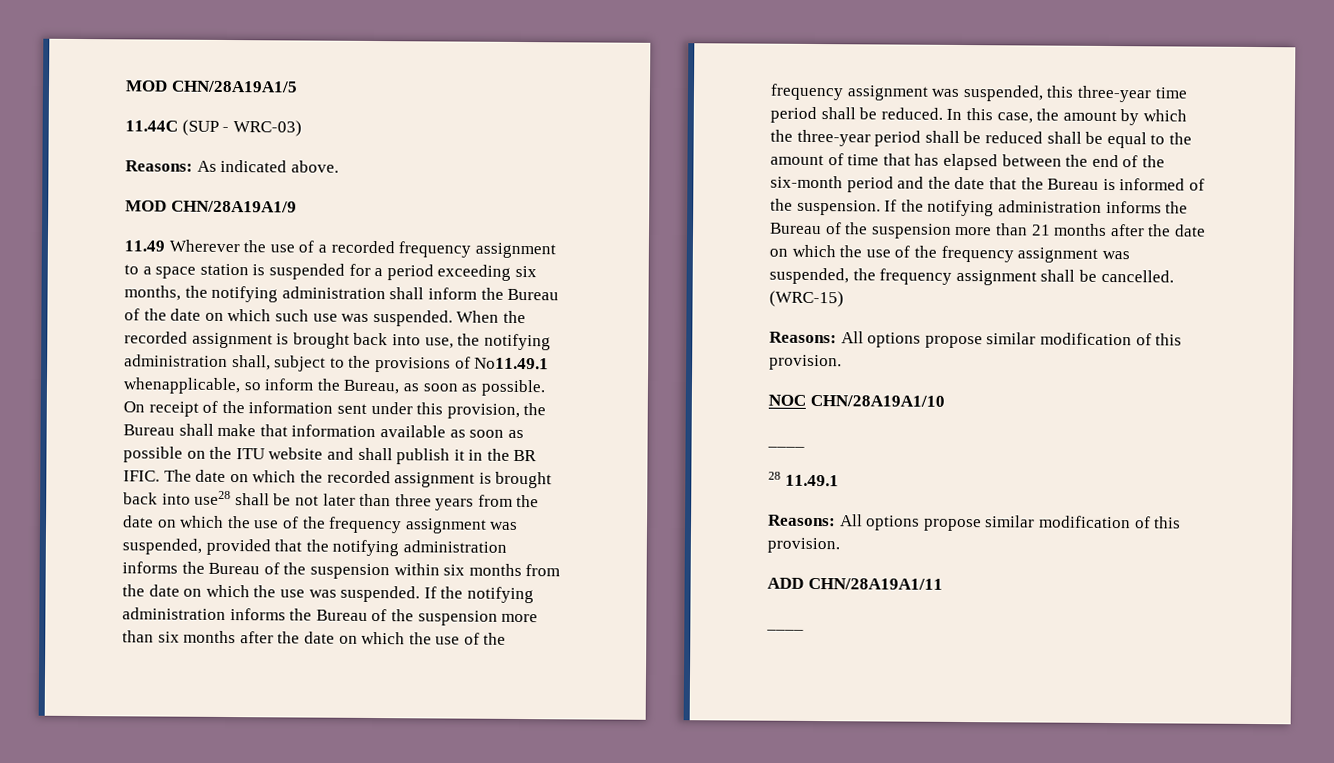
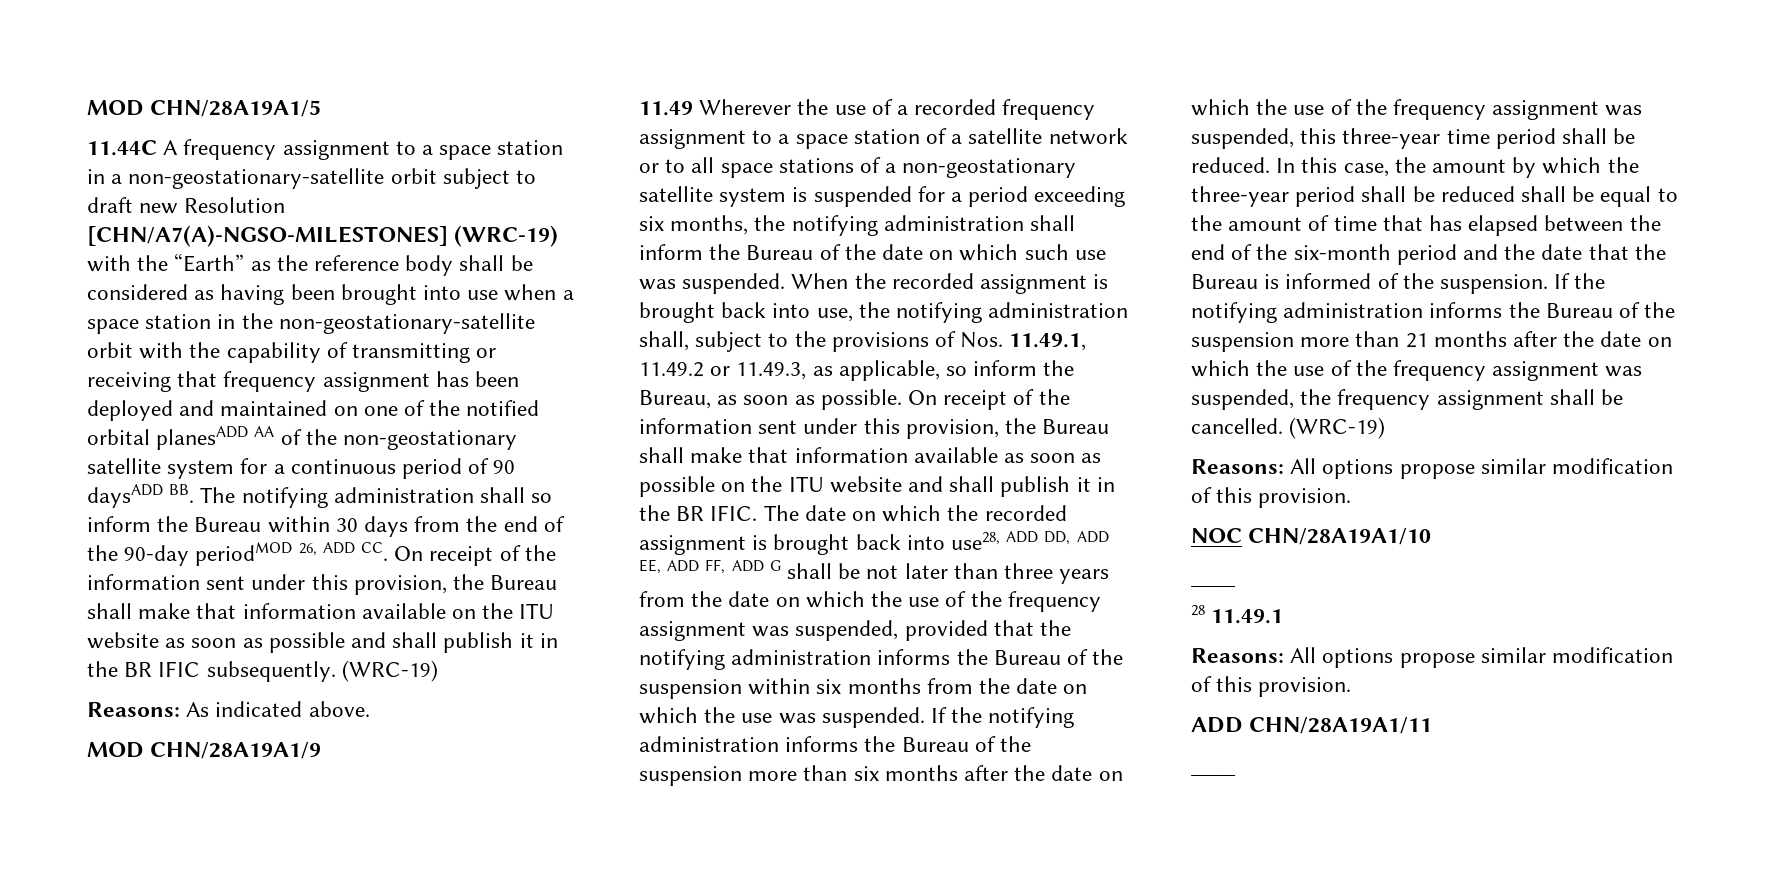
- 11.44C (SUP - WRC-03)
+ 11.44C A frequency assignment to a space station in a non-geostationary-satellite orbit subject to draft new Resolution [CHN/A7(A)-NGSO-MILESTONES] (WRC-19) with the “Earth” as the reference body shall be considered as having been brought into use when a space station in the non-geostationary-satellite orbit with the capability of transmitting or receiving that frequency assignment has been deployed and maintained on one of the notified orbital planesADD AA of the non-geostationary satellite system for a continuous period of 90 daysADD BB. The notifying administration shall so inform the Bureau within 30 days from the end of the 90-day periodMOD 26, ADD CC. On receipt of the information sent under this provision, the Bureau shall make that information available on the ITU website as soon as possible and shall publish it in the BR IFIC subsequently. (WRC-19)
- 11.49 Wherever the use of a recorded frequency assignment to a space station is suspended for a period exceeding six months, the notifying administration shall inform the Bureau of the date on which such use was suspended.
+ 11.49 Wherever the use of a recorded frequency assignment to a space station of a satellite network or to all space stations of a non-geostationary satellite system is suspended for a period exceeding six months, the notifying administration shall inform the Bureau of the date on which such use was suspended.
- When the recorded assignment is brought back into use, the notifying administration shall, subject to the provisions of No11.49.1 whenapplicable, so inform the Bureau, as soon as possible.
+ When the recorded assignment is brought back into use, the notifying administration shall, subject to the provisions of Nos. 11.49.1, 11.49.2 or 11.49.3, as applicable, so inform the Bureau, as soon as possible.
- The date on which the recorded assignment is brought back into use28 shall be not later than three years from the date on which the use of the frequency assignment was suspended, provided that the notifying administration informs the Bureau of the suspension within six months from the date on which the use was suspended.
+ The date on which the recorded assignment is brought back into use28, ADD DD, ADD EE, ADD FF, ADD G shall be not later than three years from the date on which the use of the frequency assignment was suspended, provided that the notifying administration informs the Bureau of the suspension within six months from the date on which the use was suspended.
- If the notifying administration informs the Bureau of the suspension more than 21 months after the date on which the use of the frequency assignment was suspended, the frequency assignment shall be cancelled. (WRC-15)
+ If the notifying administration informs the Bureau of the suspension more than 21 months after the date on which the use of the frequency assignment was suspended, the frequency assignment shall be cancelled. (WRC-19)

